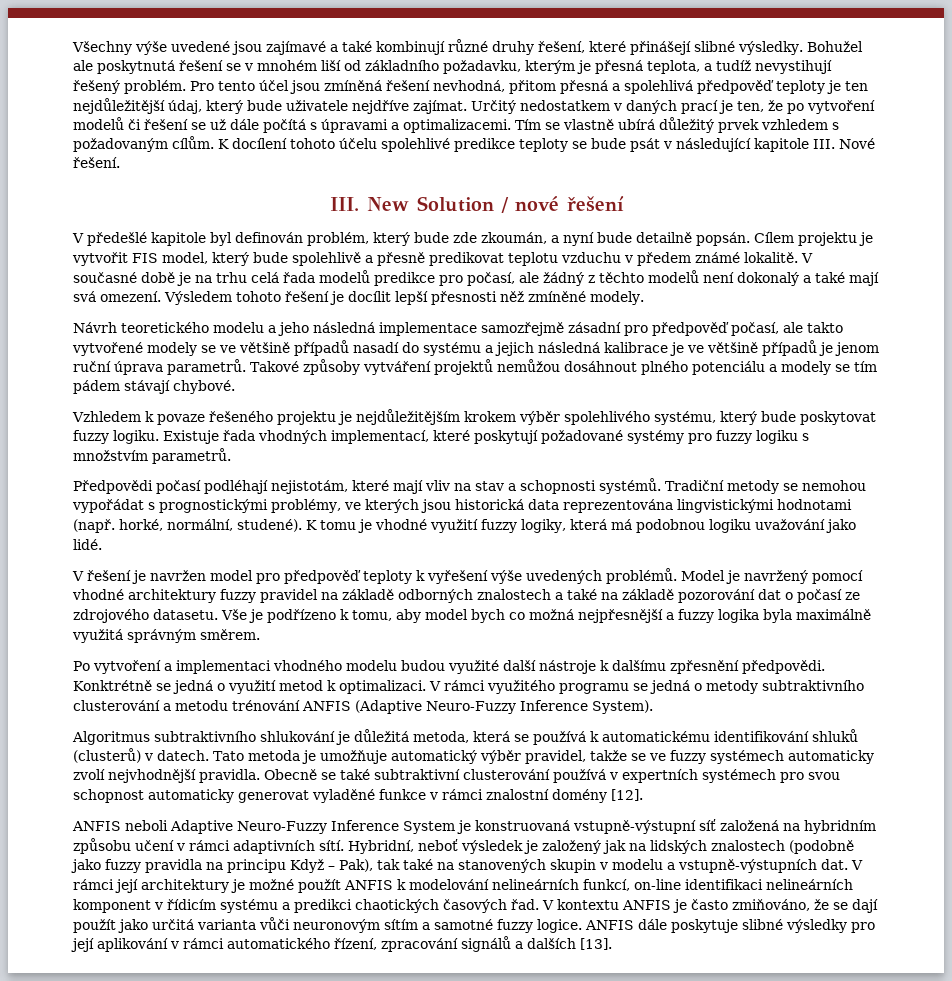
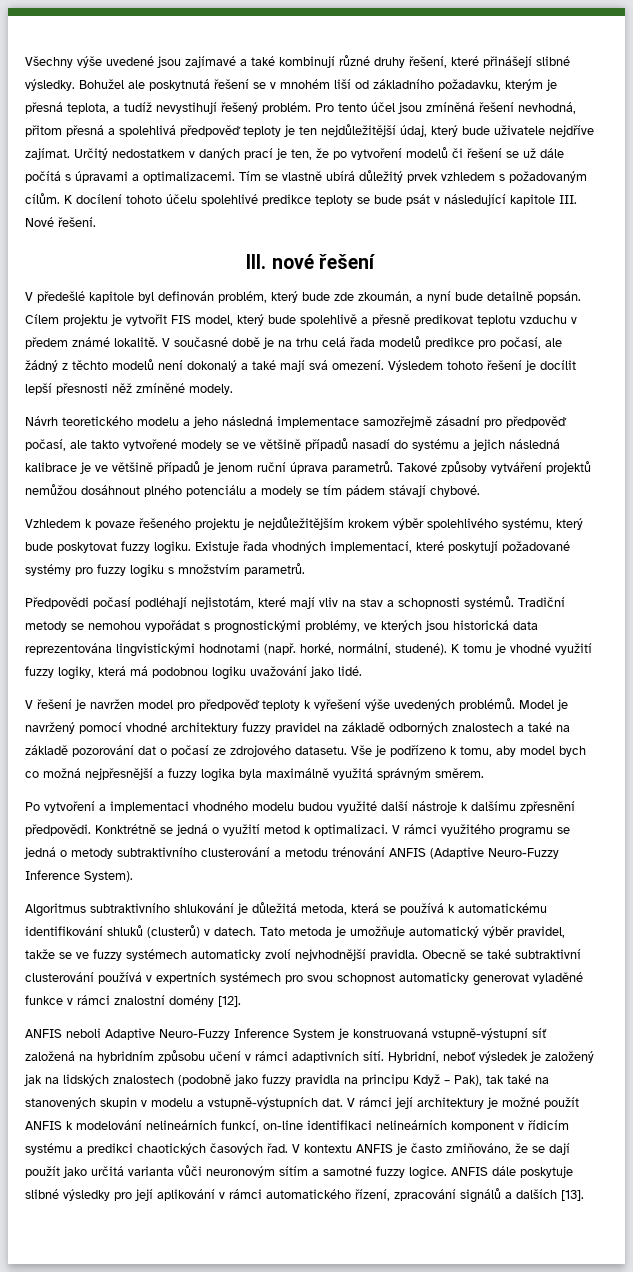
- III. New Solution / nové řešení
+ III. nové řešení

